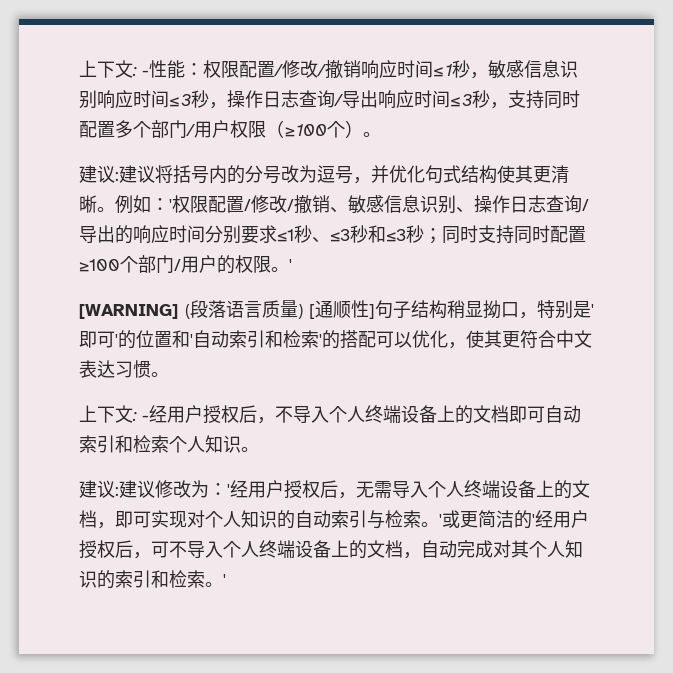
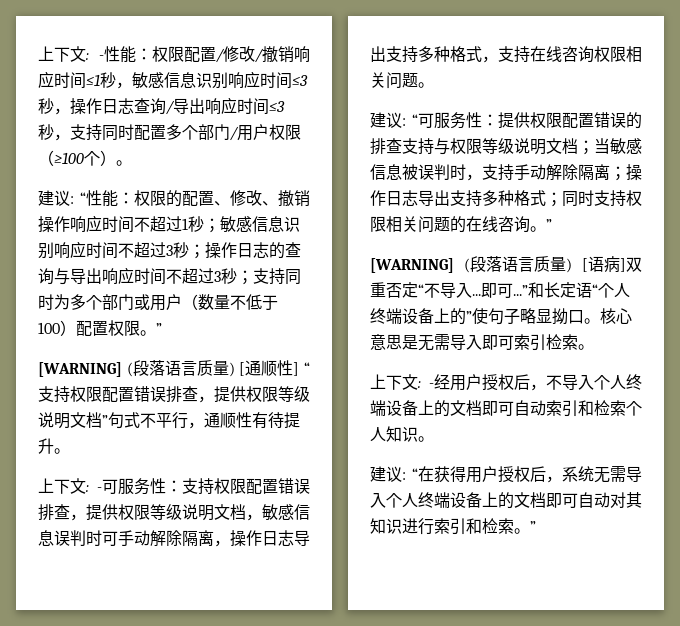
- 建议:建议将括号内的分号改为逗号，并优化句式结构使其更清晰。例如：'权限配置/修改/撤销、敏感信息识别、操作日志查询/导出的响应时间分别要求≤1秒、≤3秒和≤3秒；同时支持同时配置≥100个部门/用户的权限。'
+ 建议: “性能：权限的配置、修改、撤销操作响应时间不超过1秒；敏感信息识别响应时间不超过3秒；操作日志的查询与导出响应时间不超过3秒；支持同时为多个部门或用户（数量不低于100）配置权限。”
- [WARNING] (段落语言质量) [通顺性]句子结构稍显拗口，特别是'即可'的位置和'自动索引和检索'的搭配可以优化，使其更符合中文表达习惯。
+ [WARNING] (段落语言质量) [通顺性] “支持权限配置错误排查，提供权限等级说明文档”句式不平行，通顺性有待提升。
+ 上下文: -可服务性：支持权限配置错误排查，提供权限等级说明文档，敏感信息误判时可手动解除隔离，操作日志导出支持多种格式，支持在线咨询权限相关问题。
+ 建议: “可服务性：提供权限配置错误的排查支持与权限等级说明文档；当敏感信息被误判时，支持手动解除隔离；操作日志导出支持多种格式；同时支持权限相关问题的在线咨询。”
+ [WARNING] (段落语言质量) [语病]双重否定“不导入...即可...”和长定语“个人终端设备上的”使句子略显拗口。核心意思是无需导入即可索引检索。
- 建议:建议修改为：'经用户授权后，无需导入个人终端设备上的文档，即可实现对个人知识的自动索引与检索。'或更简洁的'经用户授权后，可不导入个人终端设备上的文档，自动完成对其个人知识的索引和检索。'
+ 建议: “在获得用户授权后，系统无需导入个人终端设备上的文档即可自动对其知识进行索引和检索。”

